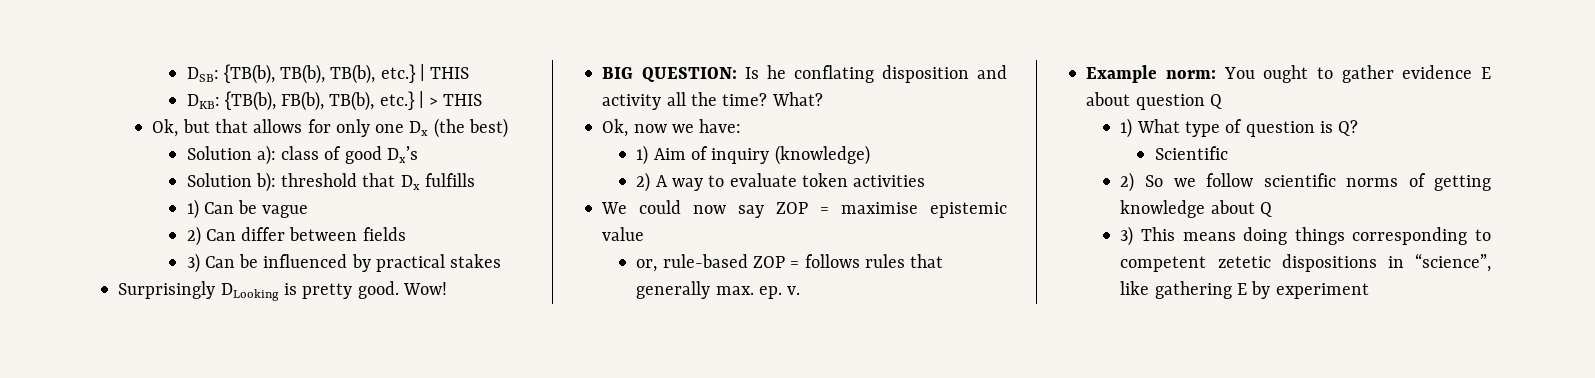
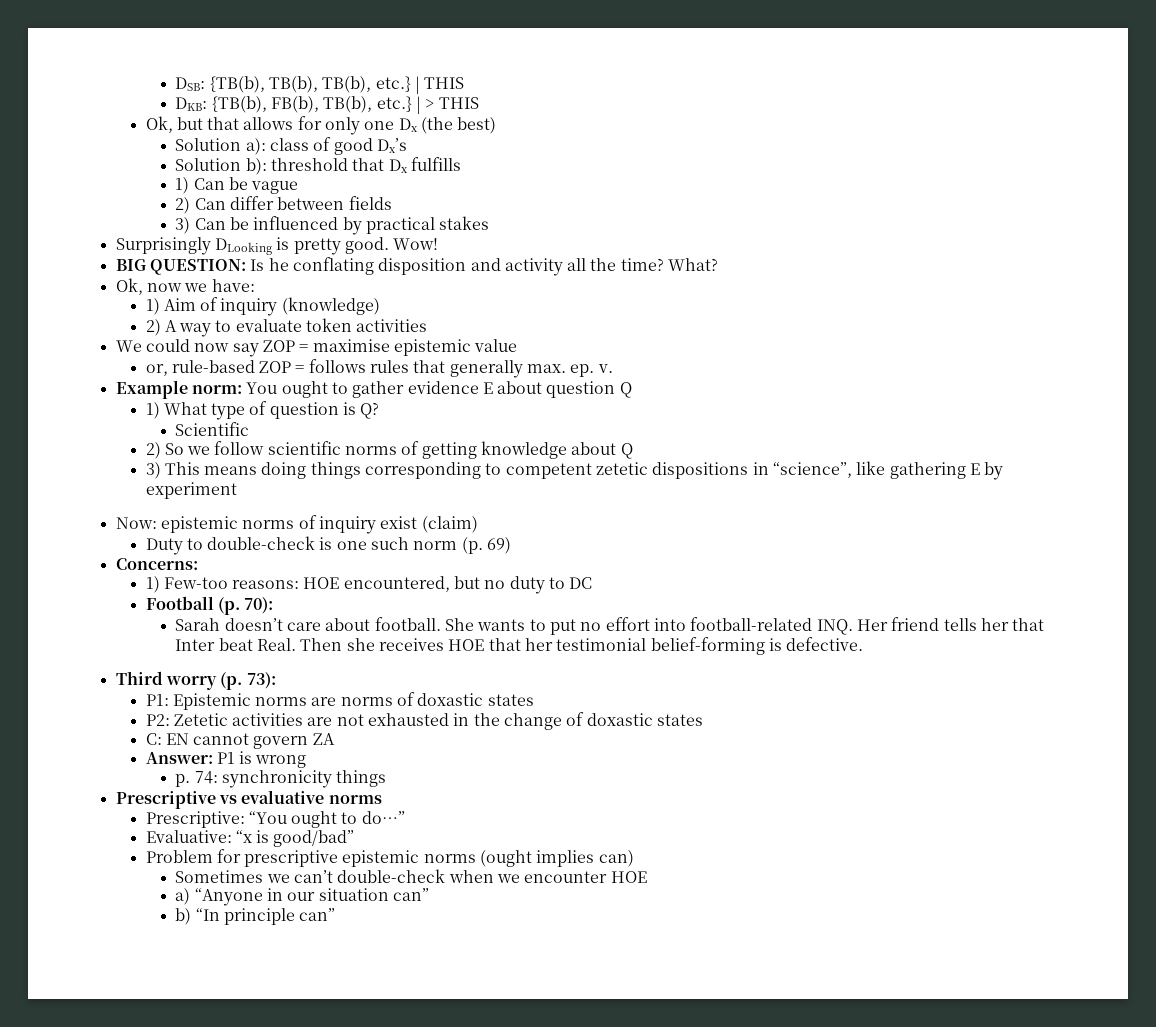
+ Now: epistemic norms of inquiry exist (claim)
+ Duty to double-check is one such norm (p. 69)
+ Concerns:
+ 1) Few-too reasons: HOE encountered, but no duty to DC
+ Football (p. 70):
+ Sarah doesn’t care about football. She wants to put no effort into football-related INQ. Her friend tells her that Inter beat Real. Then she receives HOE that her testimonial belief-forming is defective.
+ Third worry (p. 73):
+ P1: Epistemic norms are norms of doxastic states
+ P2: Zetetic activities are not exhausted in the change of doxastic states
+ C: EN cannot govern ZA
+ Answer: P1 is wrong
+ p. 74: synchronicity things
+ Prescriptive vs evaluative norms
+ Prescriptive: “You ought to do…”
+ Evaluative: “x is good/bad”
+ Problem for prescriptive epistemic norms (ought implies can)
+ Sometimes we can’t double-check when we encounter HOE
+ a) “Anyone in our situation can”
+ b) “In principle can”

